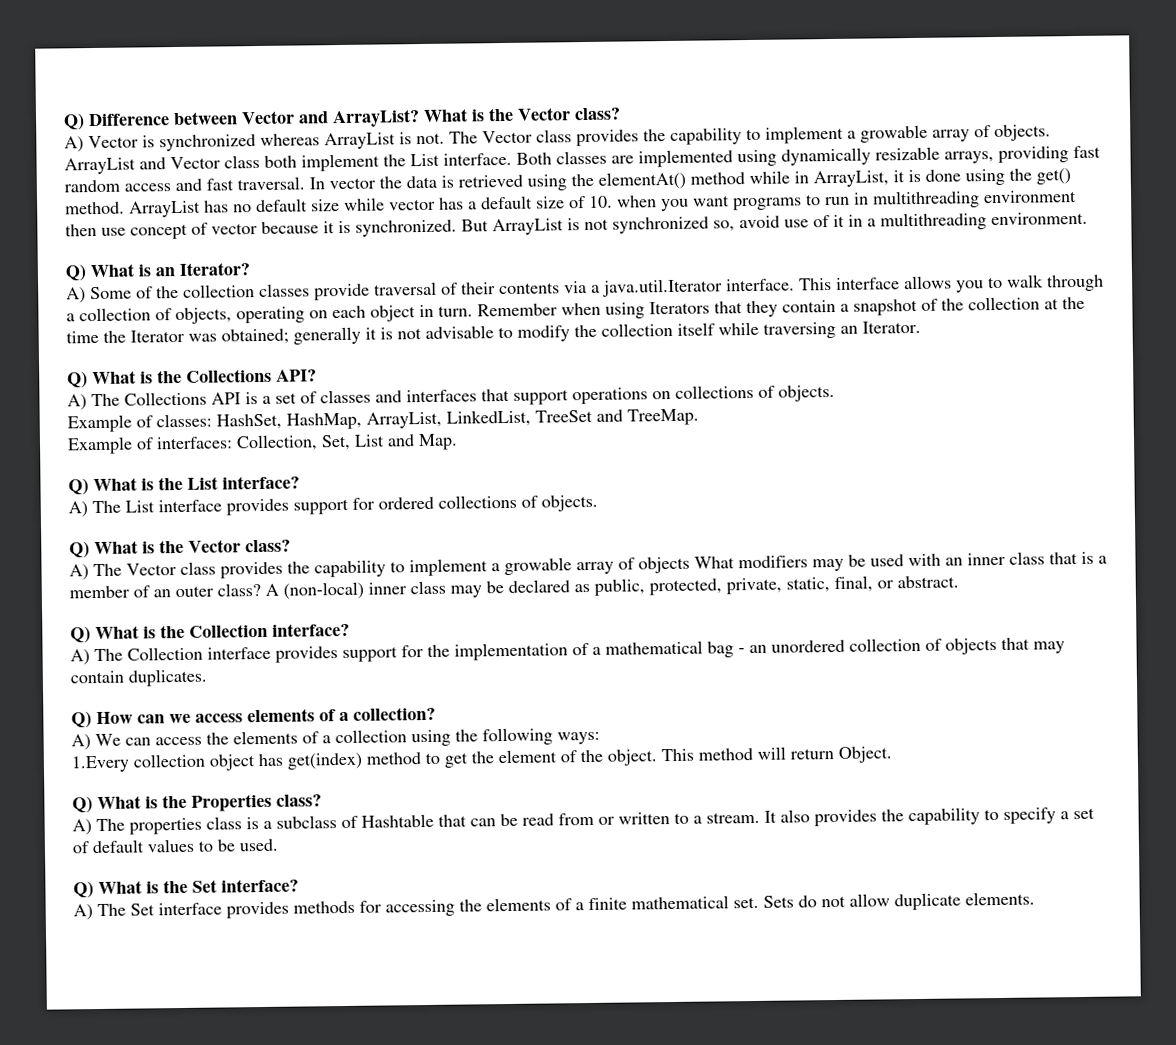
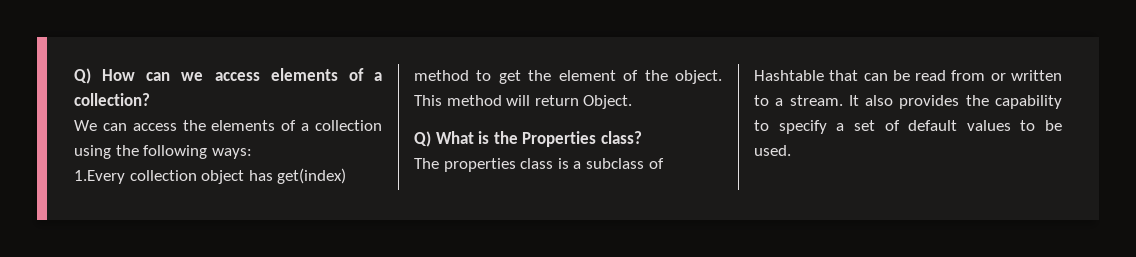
- Q) Difference between Vector and ArrayList? What is the Vector class?
- A) Vector is synchronized whereas ArrayList is not. The Vector class provides the capability to implement a growable array of objects. ArrayList and Vector class both implement the List interface. Both classes are implemented using dynamically resizable arrays, providing fast random access and fast traversal. In vector the data is retrieved using the elementAt() method while in ArrayList, it is done using the get() method. ArrayList has no default size while vector has a default size of 10. when you want programs to run in multithreading environment then use concept of vector because it is synchronized. But ArrayList is not synchronized so, avoid use of it in a multithreading environment.
- Q) What is an Iterator?
- A) Some of the collection classes provide traversal of their contents via a java.util.Iterator interface. This interface allows you to walk through a collection of objects, operating on each object in turn. Remember when using Iterators that they contain a snapshot of the collection at the time the Iterator was obtained; generally it is not advisable to modify the collection itself while traversing an Iterator.
- Q) What is the Collections API?
- A) The Collections API is a set of classes and interfaces that support operations on collections of objects.
- Example of classes: HashSet, HashMap, ArrayList, LinkedList, TreeSet and TreeMap.
- Example of interfaces: Collection, Set, List and Map.
- Q) What is the List interface?
- A) The List interface provides support for ordered collections of objects.
- Q) What is the Vector class?
- A) The Vector class provides the capability to implement a growable array of objects What modifiers may be used with an inner class that is a member of an outer class? A (non-local) inner class may be declared as public, protected, private, static, final, or abstract.
- Q) What is the Collection interface?
- A) The Collection interface provides support for the implementation of a mathematical bag - an unordered collection of objects that may contain duplicates.
- A) We can access the elements of a collection using the following ways:
+ We can access the elements of a collection using the following ways:
- A) The properties class is a subclass of Hashtable that can be read from or written to a stream.
+ The properties class is a subclass of Hashtable that can be read from or written to a stream.
- Q) What is the Set interface?
- A) The Set interface provides methods for accessing the elements of a finite mathematical set. Sets do not allow duplicate elements.

